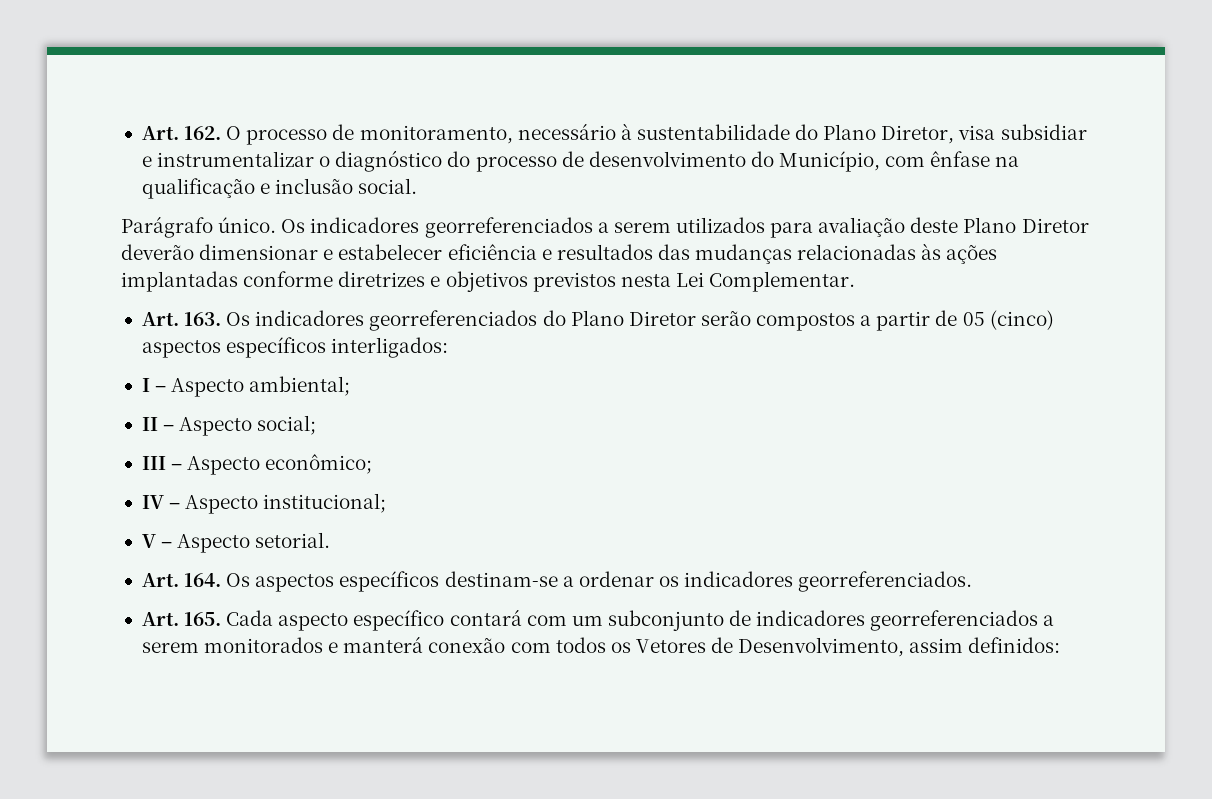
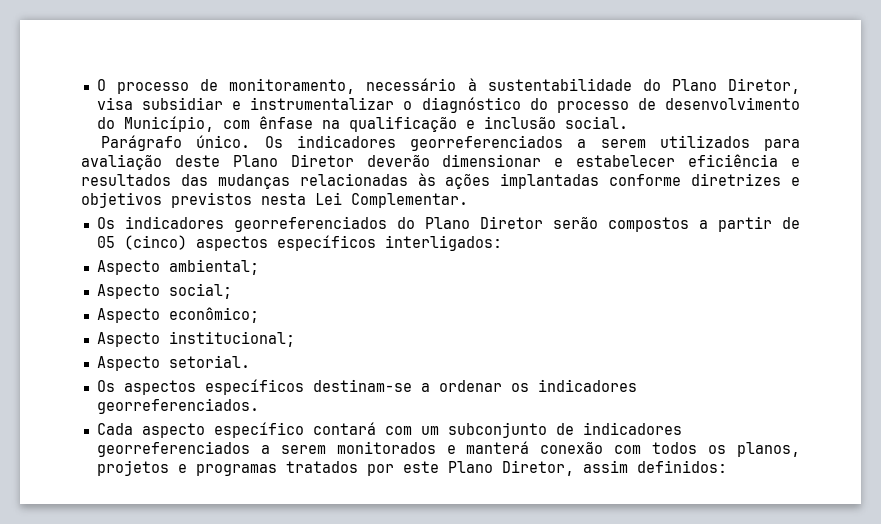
- Art. 162. O processo de monitoramento, necessário à sustentabilidade do Plano Diretor, visa subsidiar e instrumentalizar o diagnóstico do processo de desenvolvimento do Município, com ênfase na qualificação e inclusão social.
+ O processo de monitoramento, necessário à sustentabilidade do Plano Diretor, visa subsidiar e instrumentalizar o diagnóstico do processo de desenvolvimento do Município, com ênfase na qualificação e inclusão social.
- Art. 163. Os indicadores georreferenciados do Plano Diretor serão compostos a partir de 05 (cinco) aspectos específicos interligados:
+ Os indicadores georreferenciados do Plano Diretor serão compostos a partir de 05 (cinco) aspectos específicos interligados:
- I – Aspecto ambiental;
+ Aspecto ambiental;
- II – Aspecto social;
+ Aspecto social;
- III – Aspecto econômico;
+ Aspecto econômico;
- IV – Aspecto institucional;
+ Aspecto institucional;
- V – Aspecto setorial.
+ Aspecto setorial.
- Art. 164. Os aspectos específicos destinam-se a ordenar os indicadores georreferenciados.
+ Os aspectos específicos destinam-se a ordenar os indicadores georreferenciados.
- Art. 165. Cada aspecto específico contará com um subconjunto de indicadores georreferenciados a serem monitorados e manterá conexão com todos os Vetores de Desenvolvimento, assim definidos:
+ Cada aspecto específico contará com um subconjunto de indicadores georreferenciados a serem monitorados e manterá conexão com todos os planos, projetos e programas tratados por este Plano Diretor, assim definidos:

